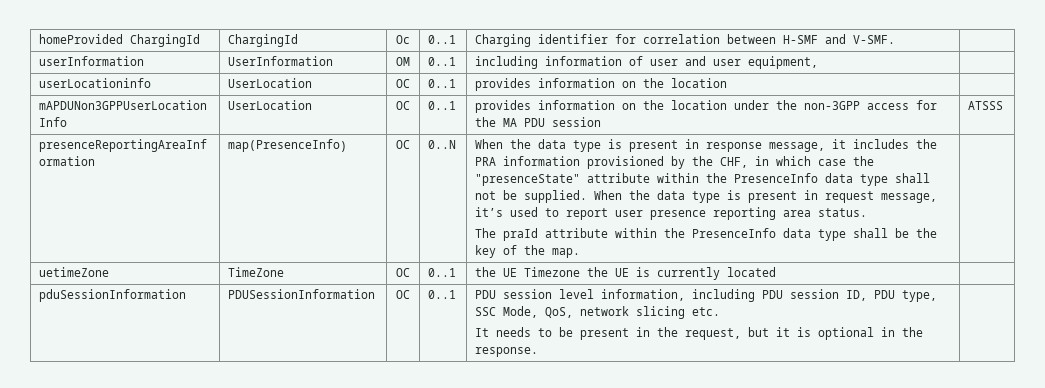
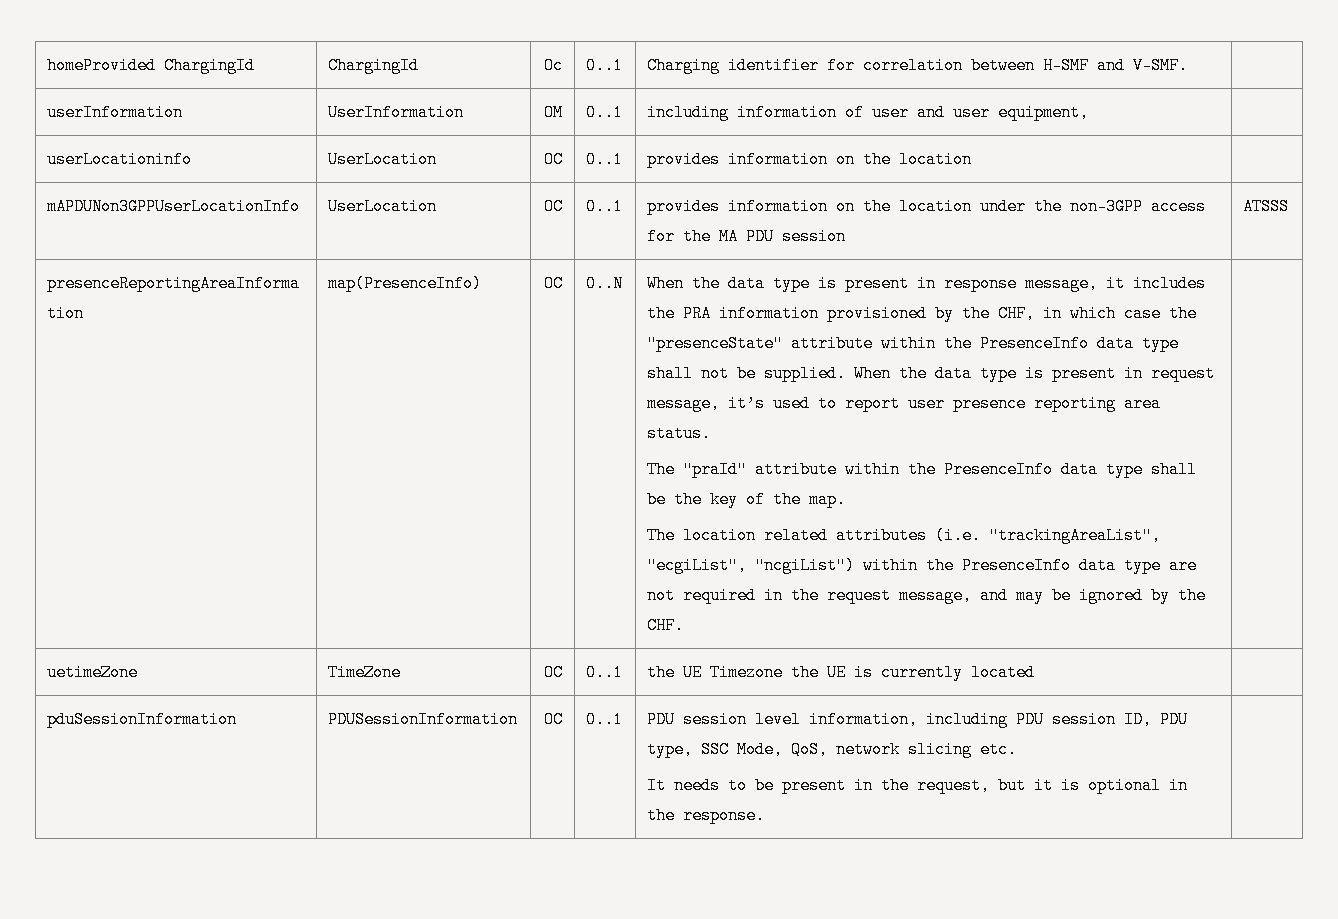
- The praId attribute within the PresenceInfo data type shall be the key of the map.
+ The "praId" attribute within the PresenceInfo data type shall be the key of the map.
+ The location related attributes (i.e. "trackingAreaList", "ecgiList", "ncgiList") within the PresenceInfo data type are not required in the request message, and may be ignored by the CHF.

